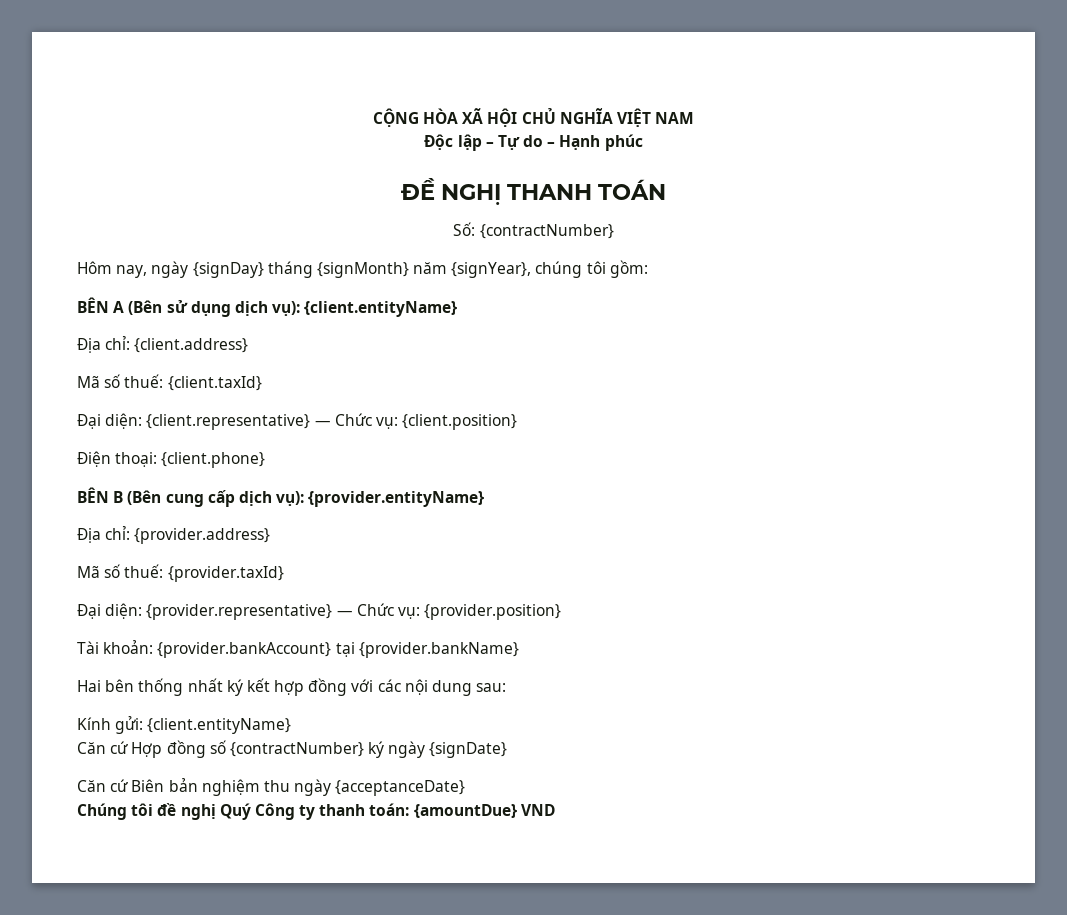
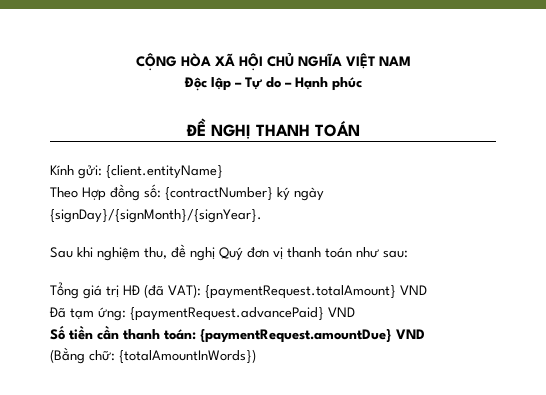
- Số: {contractNumber}
- Hôm nay, ngày {signDay} tháng {signMonth} năm {signYear}, chúng tôi gồm:
- BÊN A (Bên sử dụng dịch vụ): {client.entityName}
- Địa chỉ: {client.address}
- Mã số thuế: {client.taxId}
- Đại diện: {client.representative} — Chức vụ: {client.position}
- Điện thoại: {client.phone}
- BÊN B (Bên cung cấp dịch vụ): {provider.entityName}
- Địa chỉ: {provider.address}
- Mã số thuế: {provider.taxId}
- Đại diện: {provider.representative} — Chức vụ: {provider.position}
- Tài khoản: {provider.bankAccount} tại {provider.bankName}
- Hai bên thống nhất ký kết hợp đồng với các nội dung sau:
- Căn cứ Hợp đồng số {contractNumber} ký ngày {signDate}
- Căn cứ Biên bản nghiệm thu ngày {acceptanceDate}
- Chúng tôi đề nghị Quý Công ty thanh toán: {amountDue} VND
+ Theo Hợp đồng số: {contractNumber} ký ngày {signDay}/{signMonth}/{signYear}.
+ Sau khi nghiệm thu, đề nghị Quý đơn vị thanh toán như sau:
+ Tổng giá trị HĐ (đã VAT): {paymentRequest.totalAmount} VND
+ Đã tạm ứng: {paymentRequest.advancePaid} VND
+ Số tiền cần thanh toán: {paymentRequest.amountDue} VND
+ (Bằng chữ: {totalAmountInWords})

